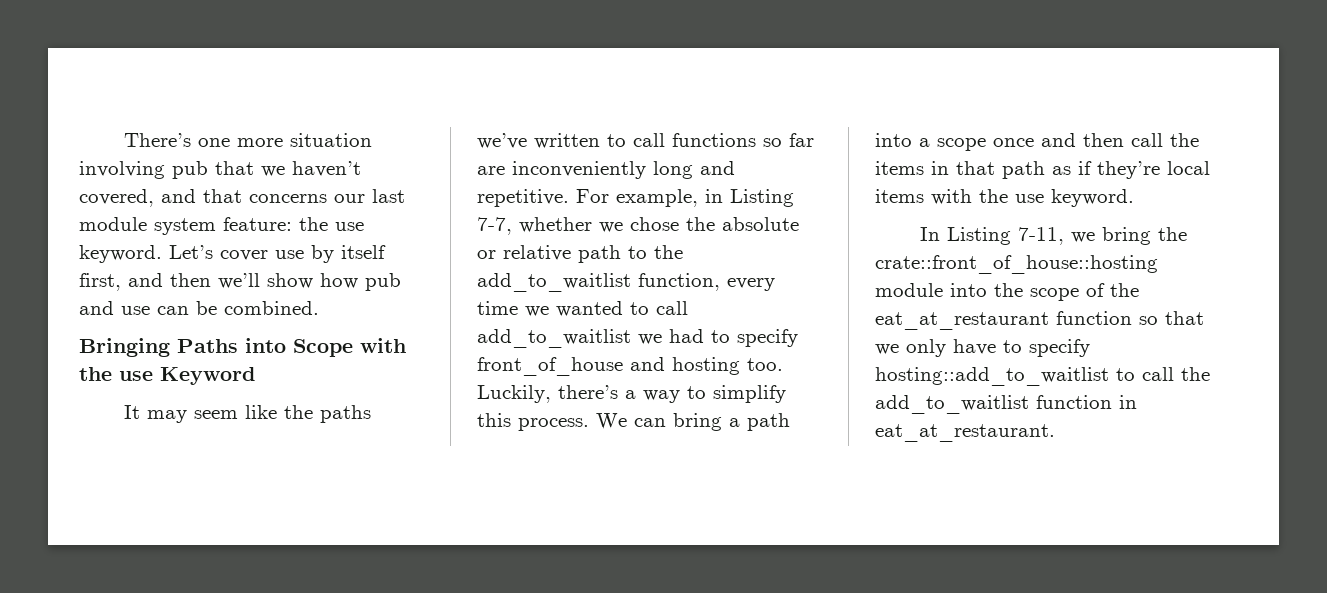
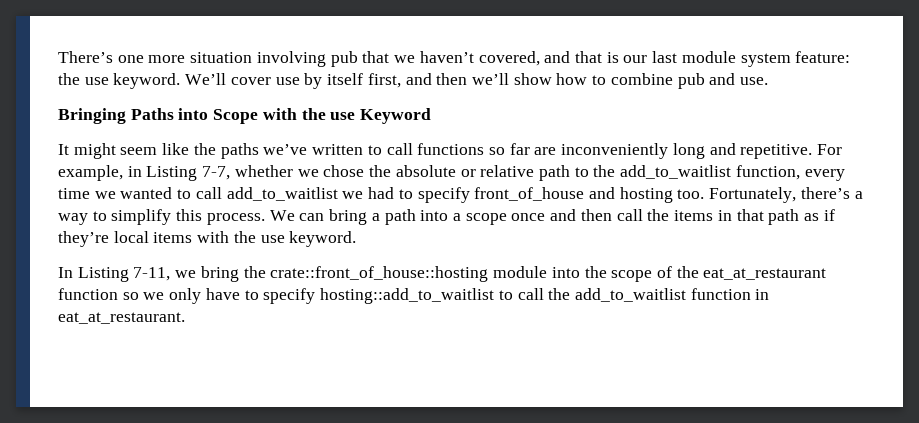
- There’s one more situation involving pub that we haven’t covered, and that concerns our last module system feature: the use keyword.
+ There’s one more situation involving pub that we haven’t covered, and that is our last module system feature: the use keyword.
- Let’s cover use by itself first, and then we’ll show how pub and use can be combined.
+ We’ll cover use by itself first, and then we’ll show how to combine pub and use.
- It may seem like the paths we’ve written to call functions so far are inconveniently long and repetitive.
+ It might seem like the paths we’ve written to call functions so far are inconveniently long and repetitive.
- Luckily, there’s a way to simplify this process.
+ Fortunately, there’s a way to simplify this process.
- In Listing 7-11, we bring the crate::front_of_house::hosting module into the scope of the eat_at_restaurant function so that we only have to specify hosting::add_to_waitlist to call the add_to_waitlist function in eat_at_restaurant.
+ In Listing 7-11, we bring the crate::front_of_house::hosting module into the scope of the eat_at_restaurant function so we only have to specify hosting::add_to_waitlist to call the add_to_waitlist function in eat_at_restaurant.

